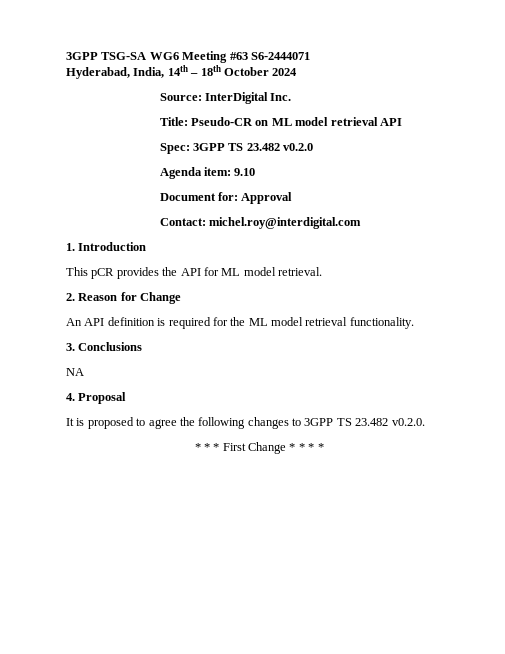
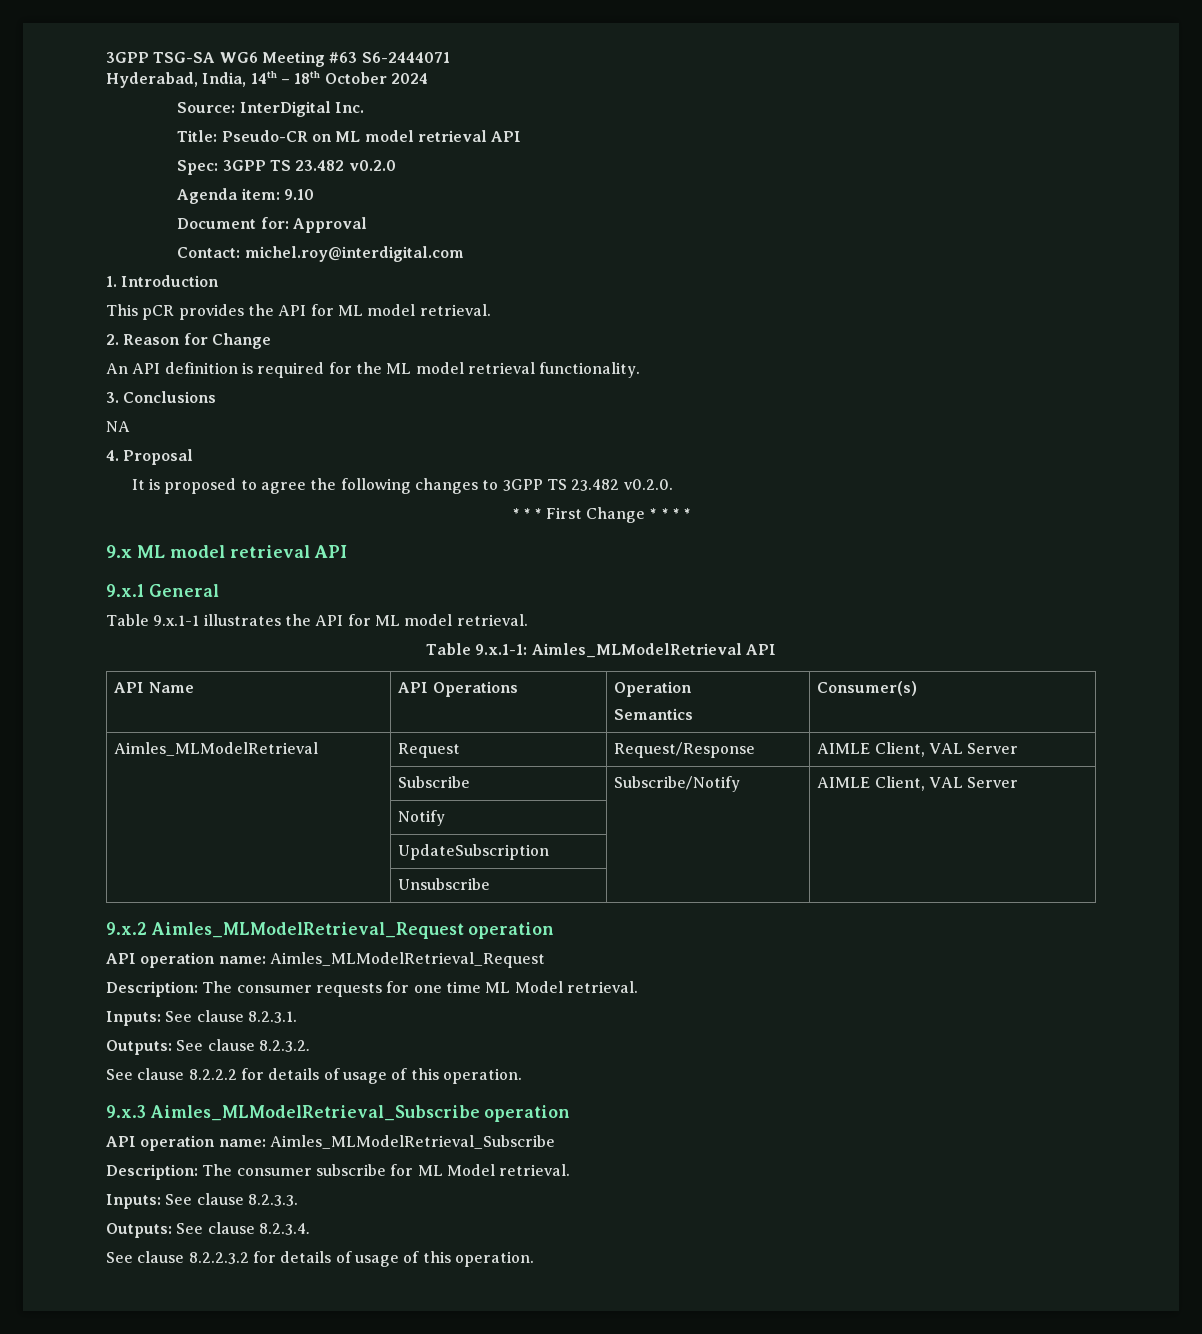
+ 9.x ML model retrieval API
+ 9.x.1 General
+ Table 9.x.1-1 illustrates the API for ML model retrieval.
+ Table 9.x.1-1: Aimles_MLModelRetrieval API
+ API Name | API Operations | Operation
+ Semantics | Consumer(s)
+ Aimles_MLModelRetrieval | Request | Request/Response | AIMLE Client, VAL Server
+ | Subscribe | Subscribe/Notify | AIMLE Client, VAL Server
+ | Notify | |
+ | UpdateSubscription | |
+ | Unsubscribe | |
+ 9.x.2 Aimles_MLModelRetrieval_Request operation
+ API operation name: Aimles_MLModelRetrieval_Request
+ Description: The consumer requests for one time ML Model retrieval.
+ Inputs: See clause 8.2.3.1.
+ Outputs: See clause 8.2.3.2.
+ See clause 8.2.2.2 for details of usage of this operation.
+ 9.x.3 Aimles_MLModelRetrieval_Subscribe operation
+ API operation name: Aimles_MLModelRetrieval_Subscribe
+ Description: The consumer subscribe for ML Model retrieval.
+ Inputs: See clause 8.2.3.3.
+ Outputs: See clause 8.2.3.4.
+ See clause 8.2.2.3.2 for details of usage of this operation.

